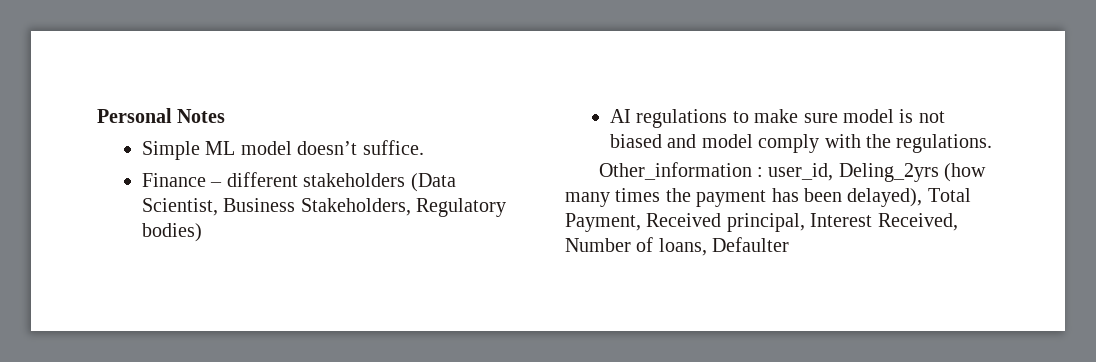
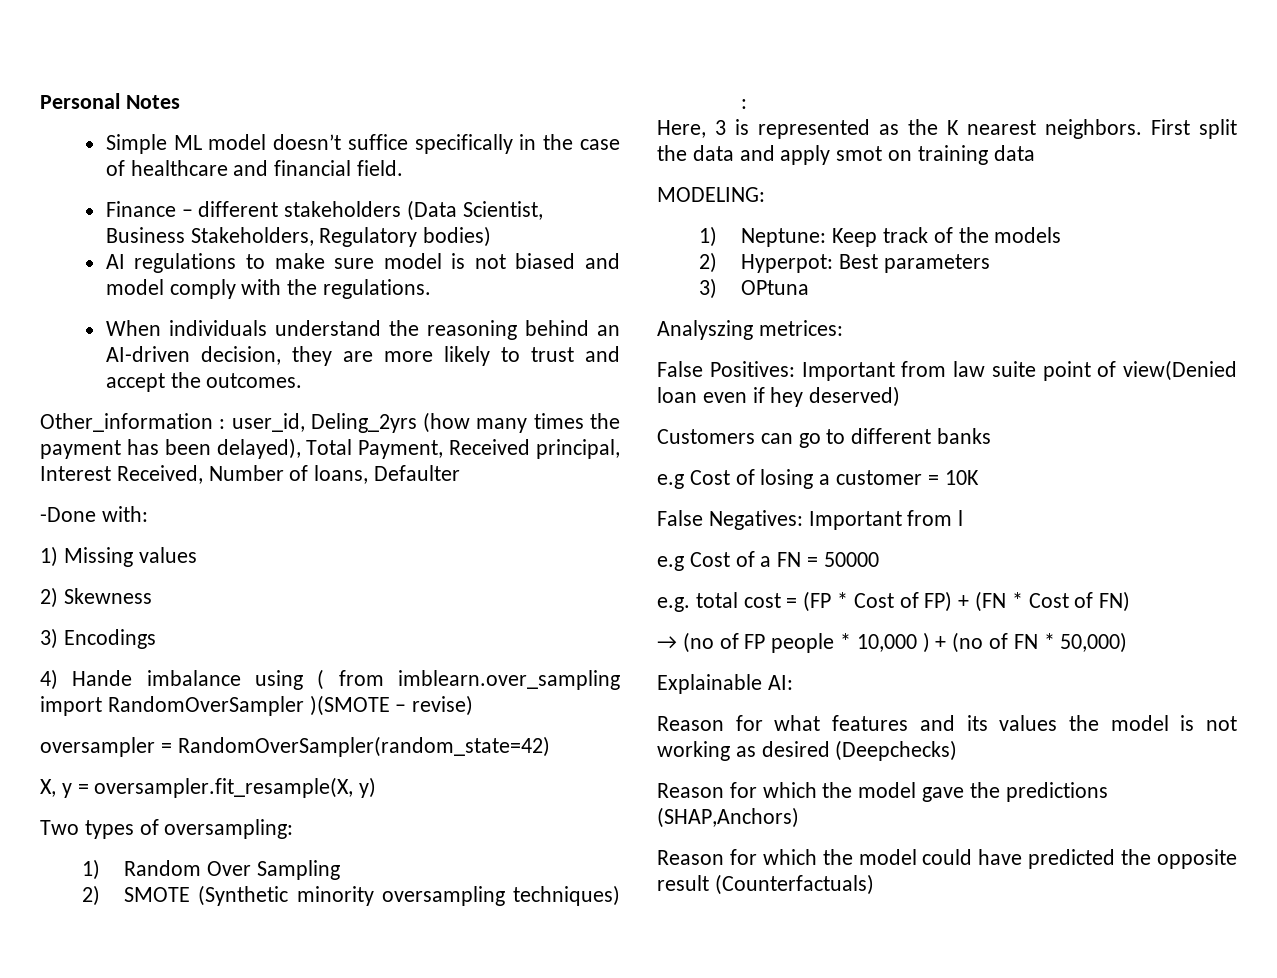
- Simple ML model doesn’t suffice.
+ Simple ML model doesn’t suffice specifically in the case of healthcare and financial field.
+ When individuals understand the reasoning behind an AI-driven decision, they are more likely to trust and accept the outcomes.
+ -Done with:
+ 1) Missing values
+ 2) Skewness
+ 3) Encodings
+ 4) Hande imbalance using ( from imblearn.over_sampling import RandomOverSampler )(SMOTE – revise)
+ oversampler = RandomOverSampler(random_state=42)
+ X, y = oversampler.fit_resample(X, y)
+ Two types of oversampling:
+ 1) Random Over Sampling
+ 2) SMOTE (Synthetic minority oversampling techniques) :
+ Here, 3 is represented as the K nearest neighbors. First split the data and apply smot on training data
+ MODELING:
+ 1) Neptune: Keep track of the models
+ 2) Hyperpot: Best parameters
+ 3) OPtuna
+ Analyszing metrices:
+ False Positives: Important from law suite point of view(Denied loan even if hey deserved)
+ Customers can go to different banks
+ e.g Cost of losing a customer = 10K
+ False Negatives: Important from l
+ e.g Cost of a FN = 50000
+ e.g. total cost = (FP * Cost of FP) + (FN * Cost of FN)
+ → (no of FP people * 10,000 ) + (no of FN * 50,000)
+ Explainable AI:
+ Reason for what features and its values the model is not working as desired (Deepchecks)
+ Reason for which the model gave the predictions (SHAP,Anchors)
+ Reason for which the model could have predicted the opposite result (Counterfactuals)

